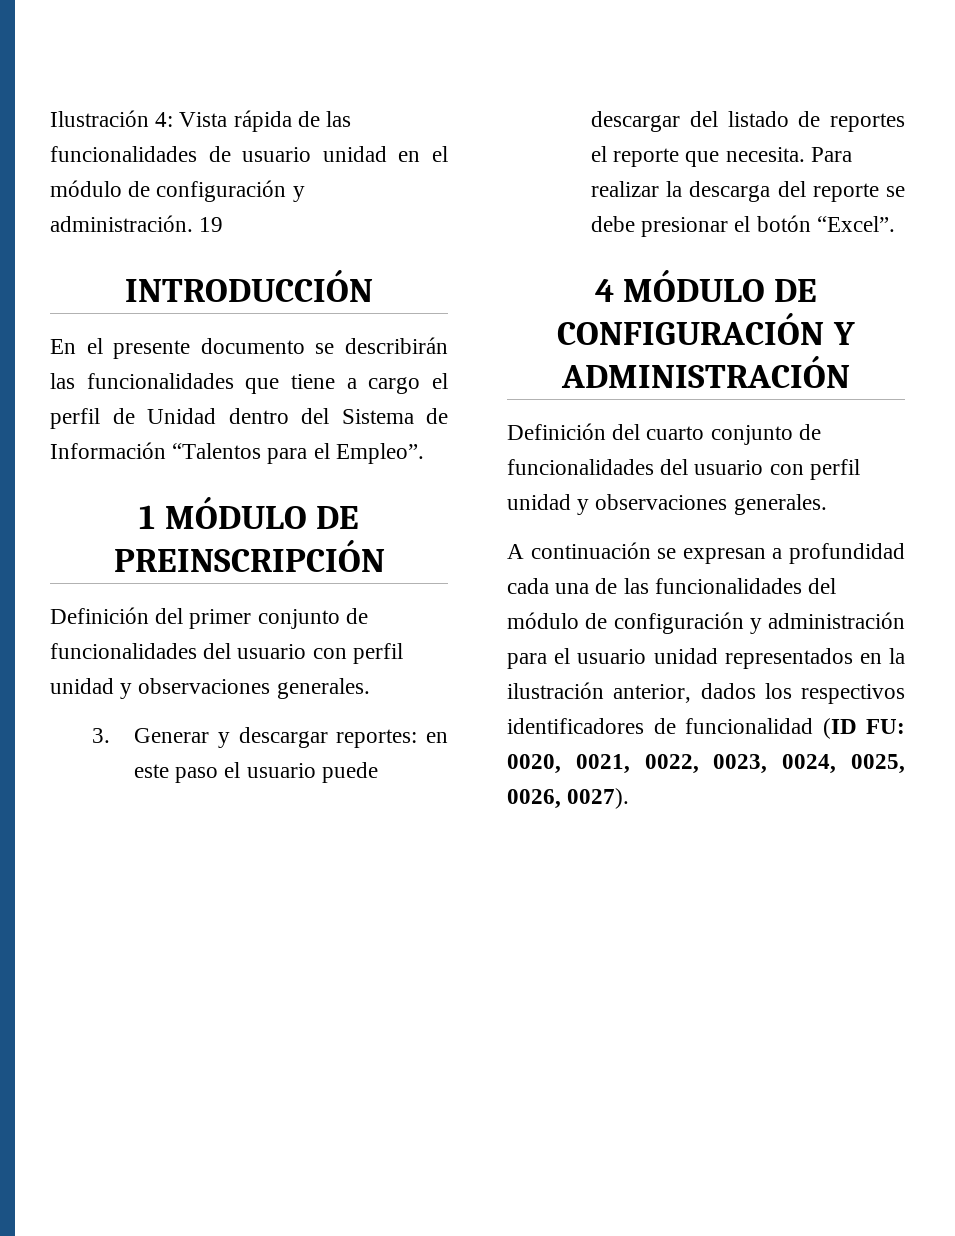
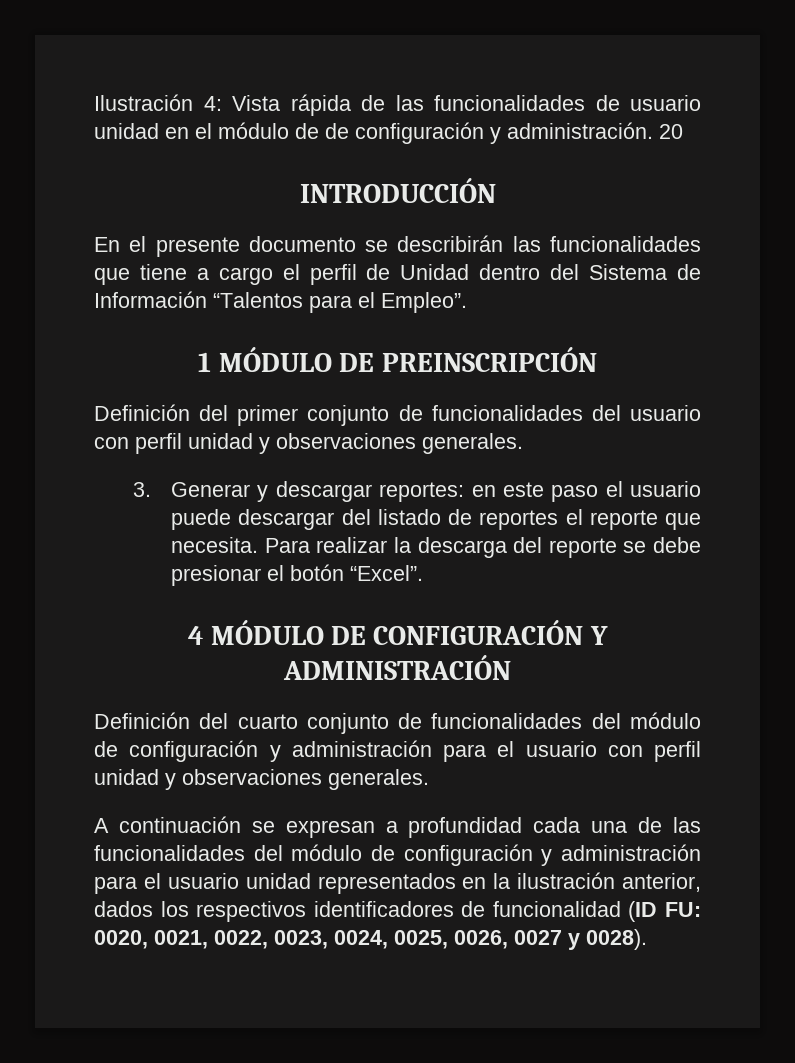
- Ilustración 4: Vista rápida de las funcionalidades de usuario unidad en el módulo de configuración y administración.
+ Ilustración 4: Vista rápida de las funcionalidades de usuario unidad en el módulo de de configuración y administración.
- 19
+ 20
- Definición del cuarto conjunto de funcionalidades del usuario con perfil unidad y observaciones generales.
+ Definición del cuarto conjunto de funcionalidades del módulo de configuración y administración para el usuario con perfil unidad y observaciones generales.
- A continuación se expresan a profundidad cada una de las funcionalidades del módulo de configuración y administración para el usuario unidad representados en la ilustración anterior, dados los respectivos identificadores de funcionalidad (ID FU: 0020, 0021, 0022, 0023, 0024, 0025, 0026, 0027).
+ A continuación se expresan a profundidad cada una de las funcionalidades del módulo de configuración y administración para el usuario unidad representados en la ilustración anterior, dados los respectivos identificadores de funcionalidad (ID FU: 0020, 0021, 0022, 0023, 0024, 0025, 0026, 0027 y 0028).

